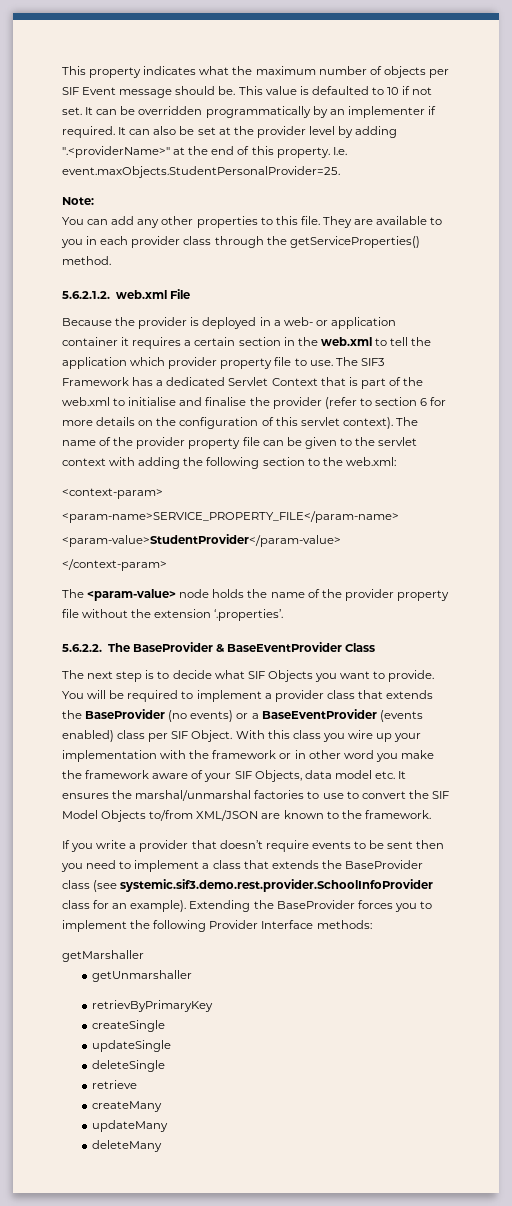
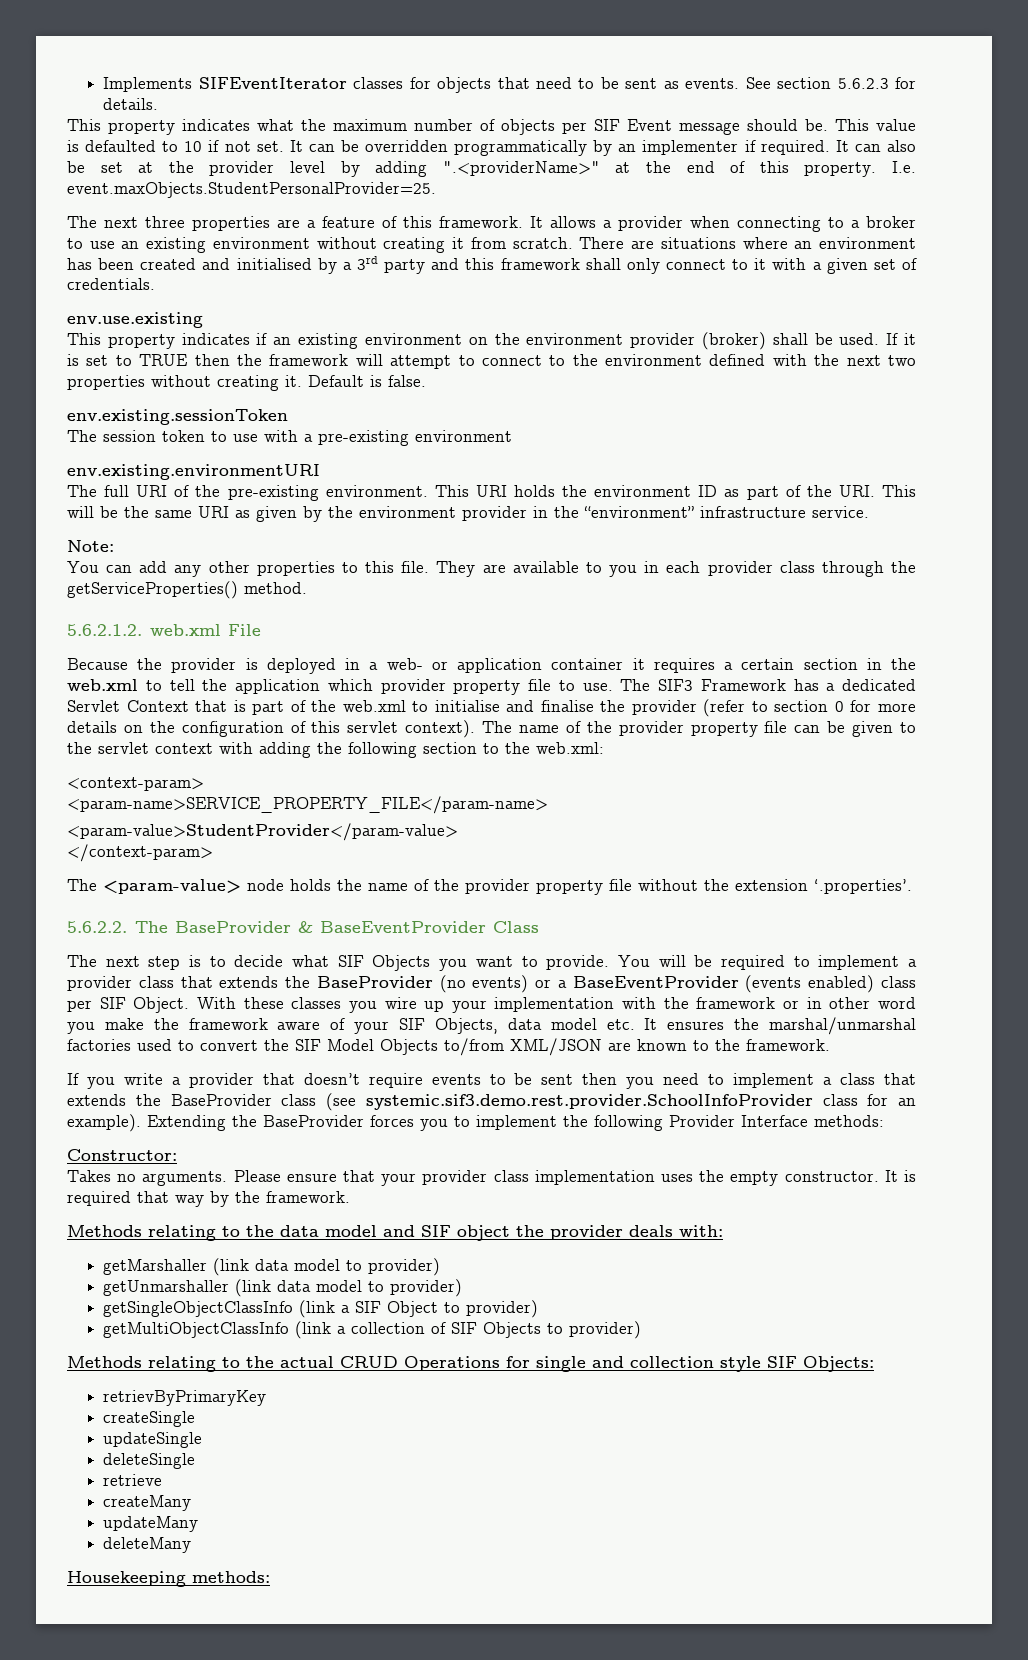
+ Implements SIFEventIterator classes for objects that need to be sent as events. See section 5.6.2.3 for details.
+ The next three properties are a feature of this framework. It allows a provider when connecting to a broker to use an existing environment without creating it from scratch. There are situations where an environment has been created and initialised by a 3rd party and this framework shall only connect to it with a given set of credentials.
+ env.use.existing
+ This property indicates if an existing environment on the environment provider (broker) shall be used. If it is set to TRUE then the framework will attempt to connect to the environment defined with the next two properties without creating it. Default is false.
+ env.existing.sessionToken
+ The session token to use with a pre-existing environment
+ env.existing.environmentURI
+ The full URI of the pre-existing environment. This URI holds the environment ID as part of the URI. This will be the same URI as given by the environment provider in the “environment” infrastructure service.
- The SIF3 Framework has a dedicated Servlet Context that is part of the web.xml to initialise and finalise the provider (refer to section 6 for more details on the configuration of this servlet context).
+ The SIF3 Framework has a dedicated Servlet Context that is part of the web.xml to initialise and finalise the provider (refer to section 0 for more details on the configuration of this servlet context).
- With this class you wire up your implementation with the framework or in other word you make the framework aware of your SIF Objects, data model etc. It ensures the marshal/unmarshal factories to use to convert the SIF Model Objects to/from XML/JSON are known to the framework.
+ With these classes you wire up your implementation with the framework or in other word you make the framework aware of your SIF Objects, data model etc. It ensures the marshal/unmarshal factories used to convert the SIF Model Objects to/from XML/JSON are known to the framework.
- getMarshaller
- getUnmarshaller
+ Constructor:
+ Takes no arguments. Please ensure that your provider class implementation uses the empty constructor. It is required that way by the framework.
+ Methods relating to the data model and SIF object the provider deals with:
+ getMarshaller (link data model to provider)
+ getUnmarshaller (link data model to provider)
+ getSingleObjectClassInfo (link a SIF Object to provider)
+ getMultiObjectClassInfo (link a collection of SIF Objects to provider)
+ Methods relating to the actual CRUD Operations for single and collection style SIF Objects:
+ Housekeeping methods:

